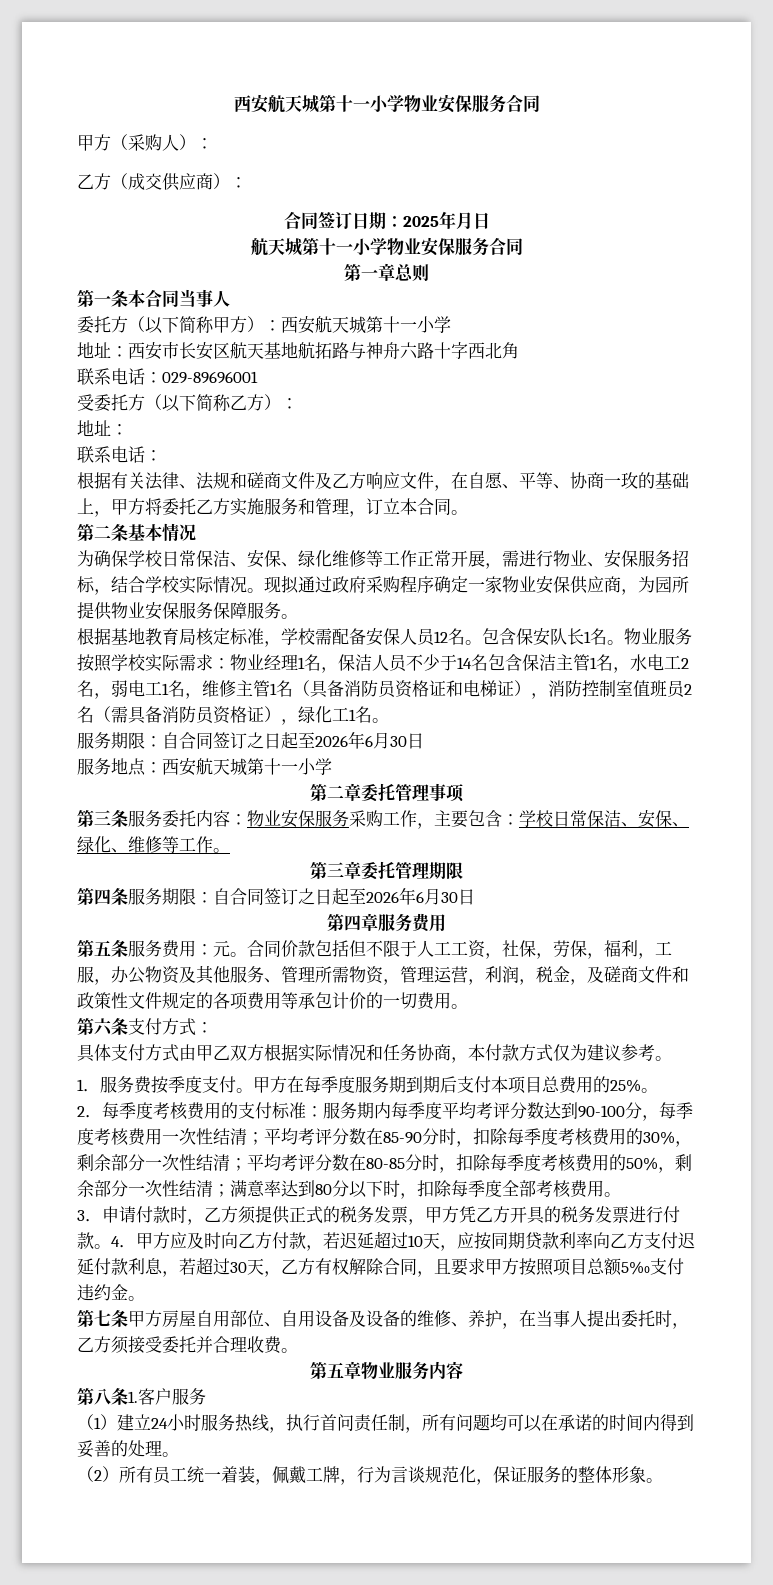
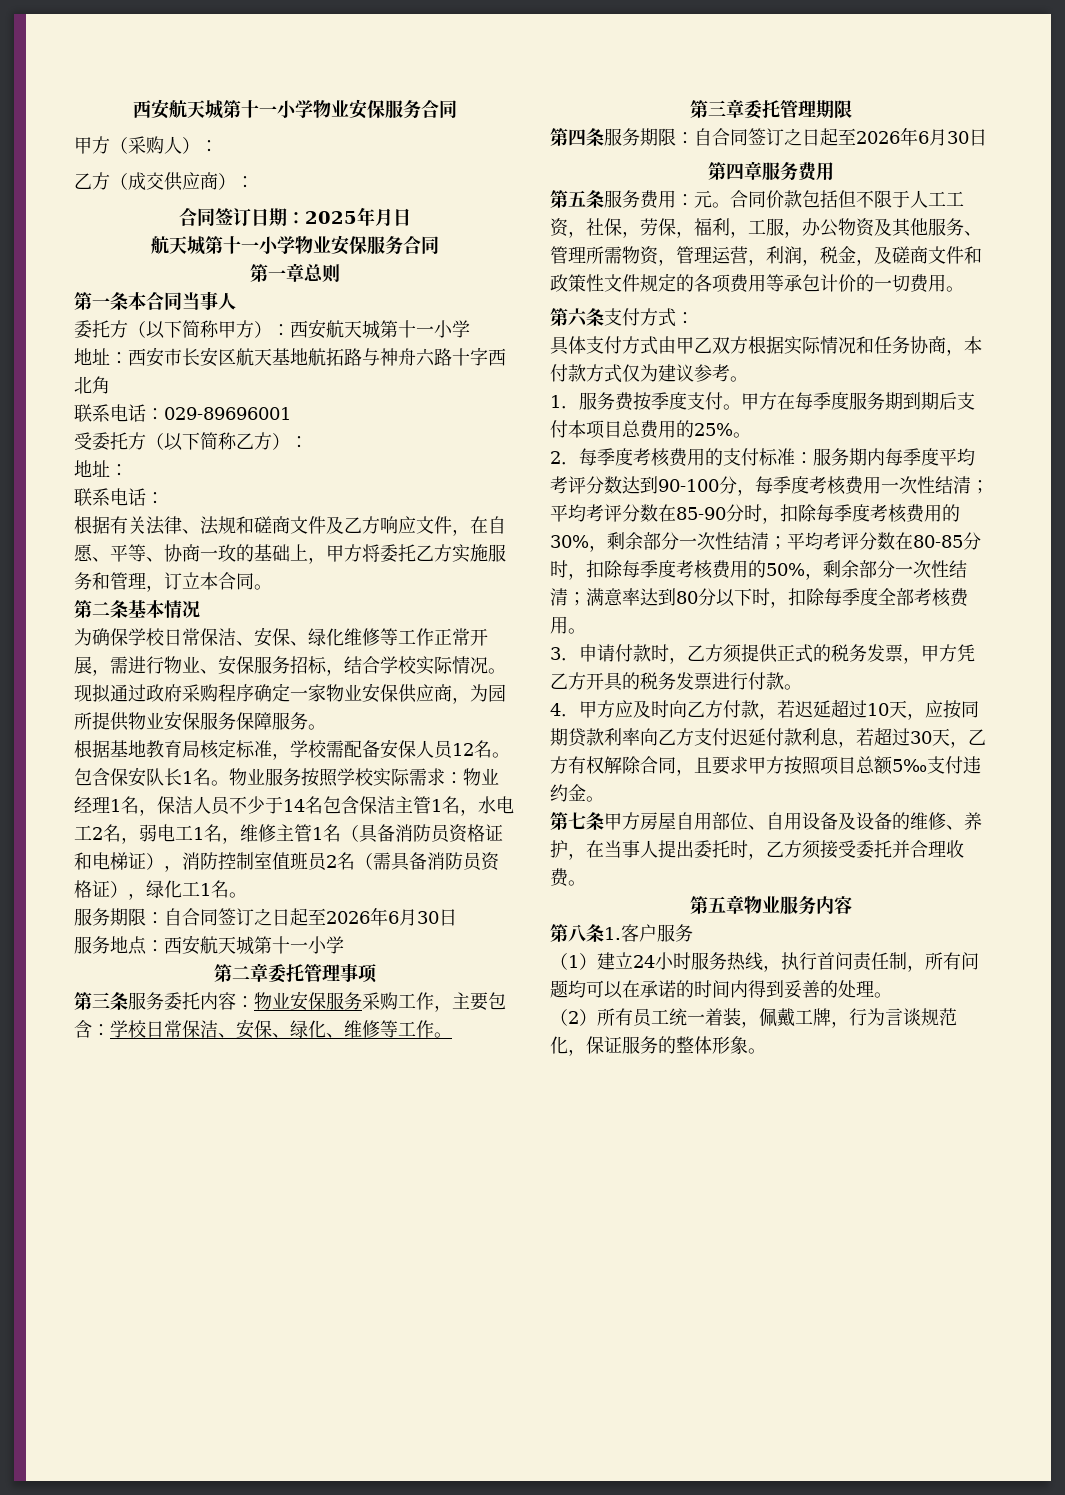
- 3．申请付款时，乙方须提供正式的税务发票，甲方凭乙方开具的税务发票进行付款。4．甲方应及时向乙方付款，若迟延超过10天，应按同期贷款利率向乙方支付迟延付款利息，若超过30天，乙方有权解除合同，且要求甲方按照项目总额5‰支付违约金。
+ 3．申请付款时，乙方须提供正式的税务发票，甲方凭乙方开具的税务发票进行付款。
+ 4．甲方应及时向乙方付款，若迟延超过10天，应按同期贷款利率向乙方支付迟延付款利息，若超过30天，乙方有权解除合同，且要求甲方按照项目总额5‰支付违约金。

